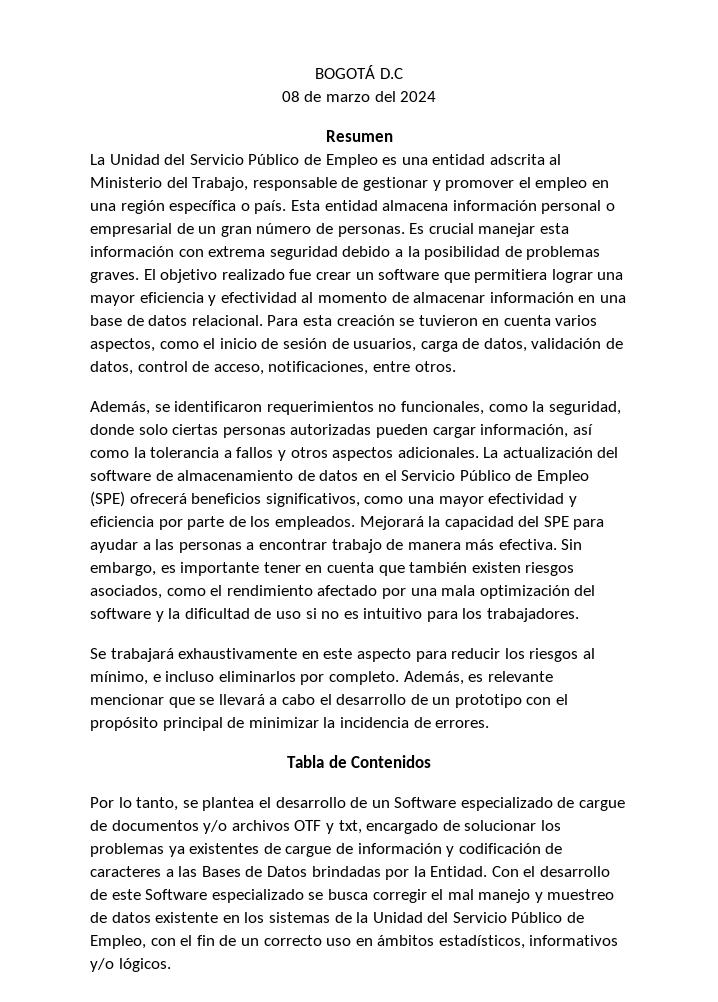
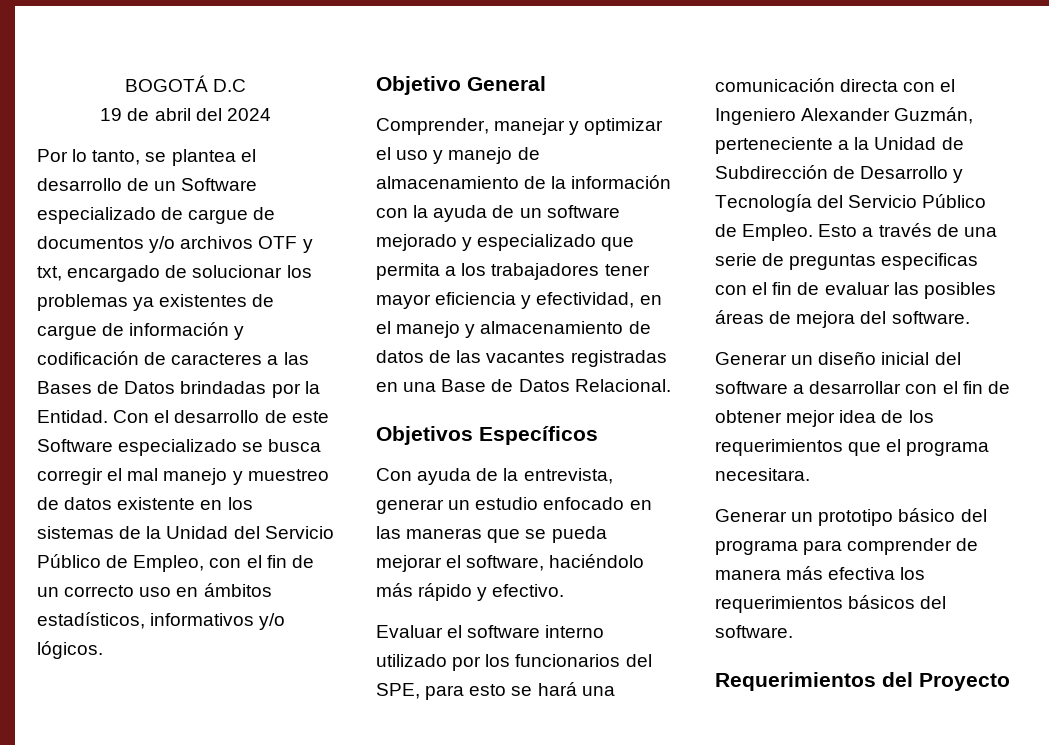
- 08 de marzo del 2024
+ 19 de abril del 2024
- Resumen
- La Unidad del Servicio Público de Empleo es una entidad adscrita al Ministerio del Trabajo, responsable de gestionar y promover el empleo en una región específica o país. Esta entidad almacena información personal o empresarial de un gran número de personas. Es crucial manejar esta información con extrema seguridad debido a la posibilidad de problemas graves. El objetivo realizado fue crear un software que permitiera lograr una mayor eficiencia y efectividad al momento de almacenar información en una base de datos relacional. Para esta creación se tuvieron en cuenta varios aspectos, como el inicio de sesión de usuarios, carga de datos, validación de datos, control de acceso, notificaciones, entre otros.
- Además, se identificaron requerimientos no funcionales, como la seguridad, donde solo ciertas personas autorizadas pueden cargar información, así como la tolerancia a fallos y otros aspectos adicionales. La actualización del software de almacenamiento de datos en el Servicio Público de Empleo (SPE) ofrecerá beneficios significativos, como una mayor efectividad y eficiencia por parte de los empleados. Mejorará la capacidad del SPE para ayudar a las personas a encontrar trabajo de manera más efectiva. Sin embargo, es importante tener en cuenta que también existen riesgos asociados, como el rendimiento afectado por una mala optimización del software y la dificultad de uso si no es intuitivo para los trabajadores.
- Se trabajará exhaustivamente en este aspecto para reducir los riesgos al mínimo, e incluso eliminarlos por completo. Además, es relevante mencionar que se llevará a cabo el desarrollo de un prototipo con el propósito principal de minimizar la incidencia de errores.
- Tabla de Contenidos
+ Objetivo General
+ Comprender, manejar y optimizar el uso y manejo de almacenamiento de la información con la ayuda de un software mejorado y especializado que permita a los trabajadores tener mayor eficiencia y efectividad, en el manejo y almacenamiento de datos de las vacantes registradas en una Base de Datos Relacional.
+ Objetivos Específicos
+ Con ayuda de la entrevista, generar un estudio enfocado en las maneras que se pueda mejorar el software, haciéndolo más rápido y efectivo.
+ Evaluar el software interno utilizado por los funcionarios del SPE, para esto se hará una comunicación directa con el Ingeniero Alexander Guzmán, perteneciente a la Unidad de Subdirección de Desarrollo y Tecnología del Servicio Público de Empleo. Esto a través de una serie de preguntas especificas con el fin de evaluar las posibles áreas de mejora del software.
+ Generar un diseño inicial del software a desarrollar con el fin de obtener mejor idea de los requerimientos que el programa necesitara.
+ Generar un prototipo básico del programa para comprender de manera más efectiva los requerimientos básicos del software.
+ Requerimientos del Proyecto

